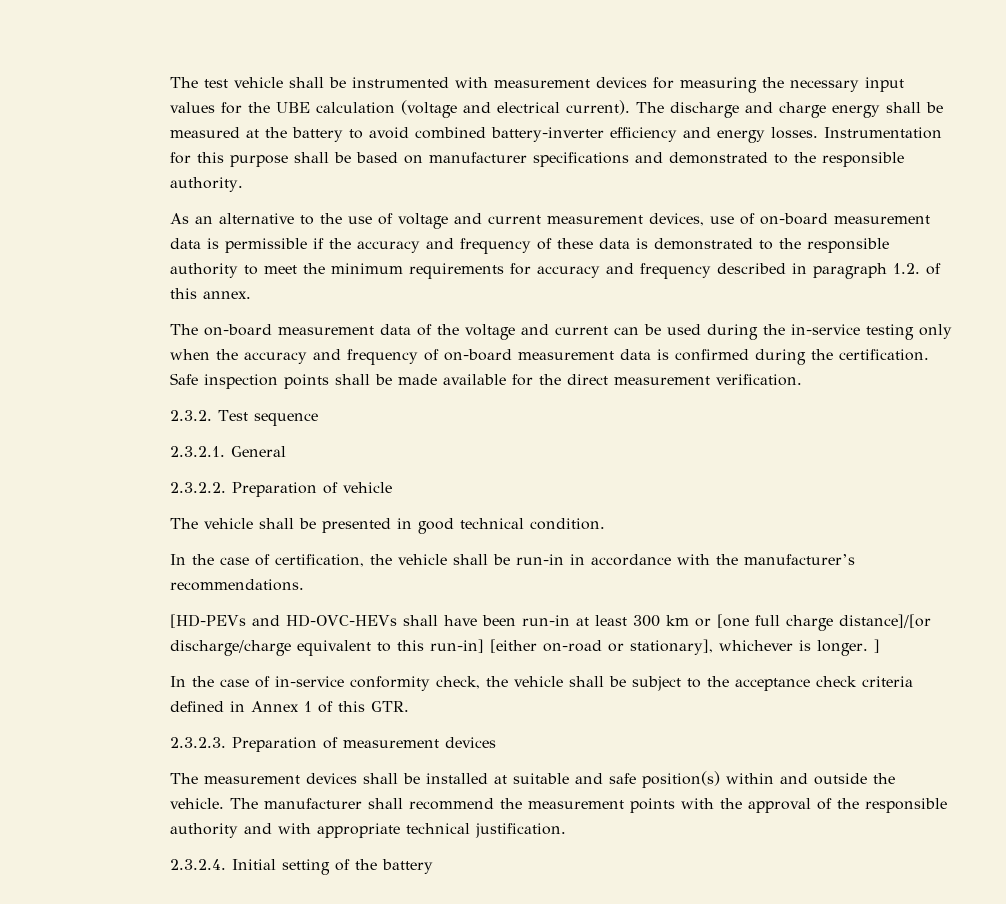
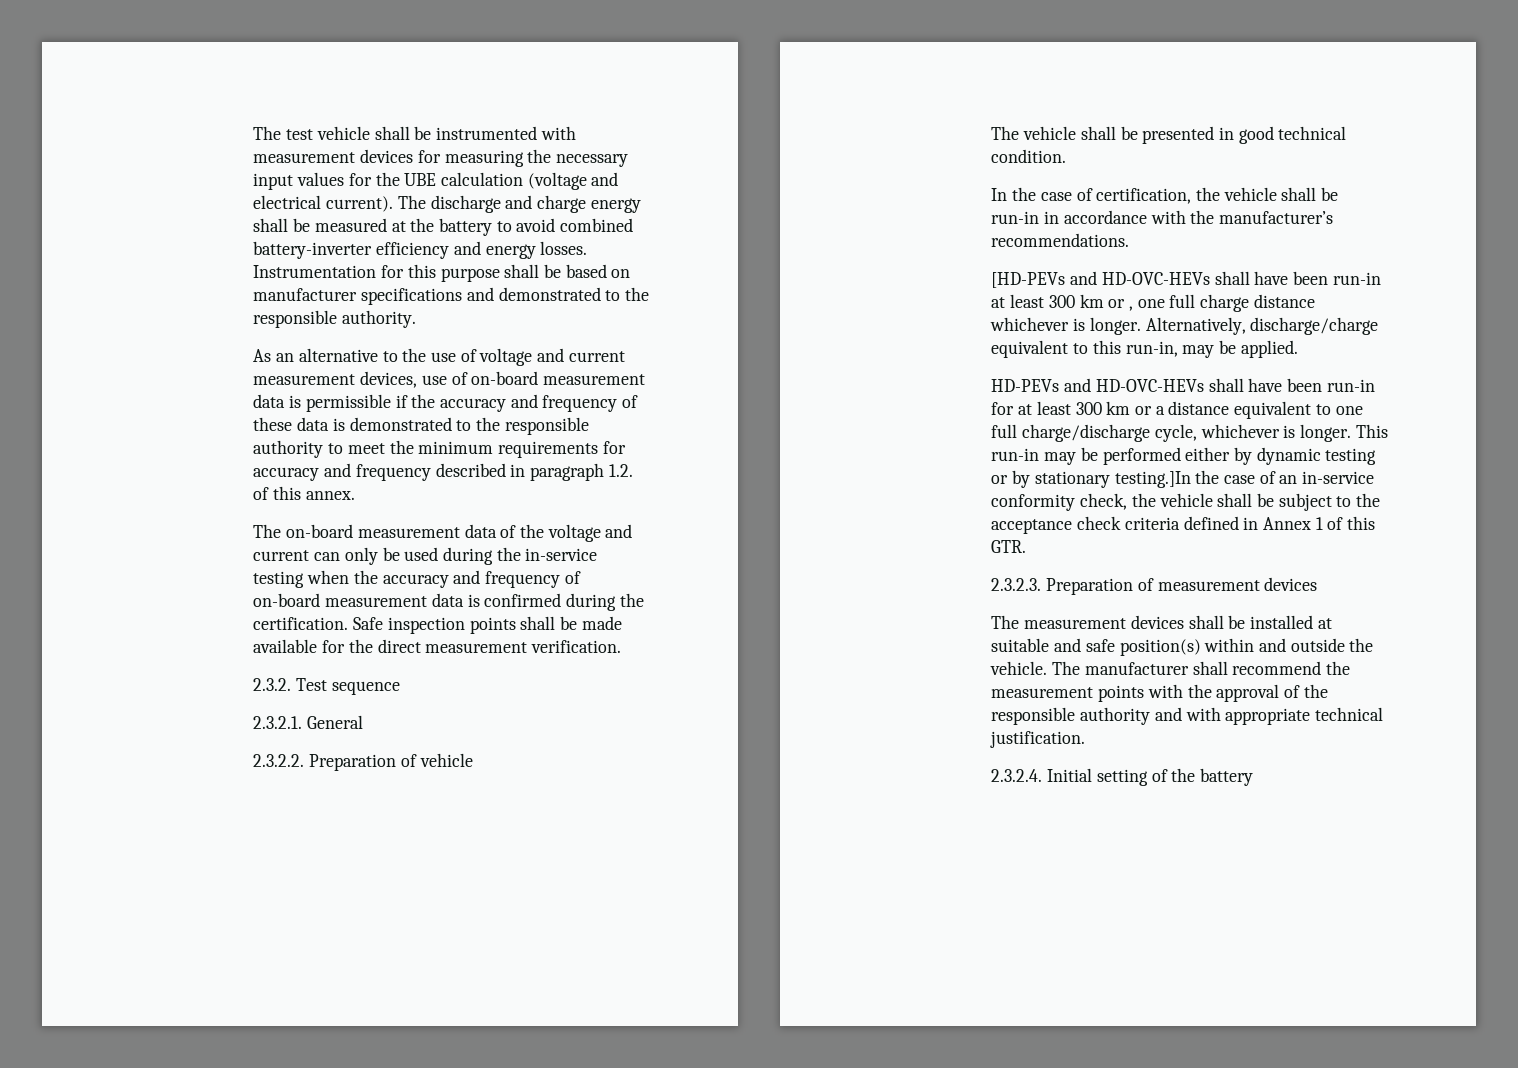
- The on-board measurement data of the voltage and current can be used during the in-service testing only when the accuracy and frequency of on-board measurement data is confirmed during the certification.
+ The on-board measurement data of the voltage and current can only be used during the in-service testing when the accuracy and frequency of on-board measurement data is confirmed during the certification.
- [HD-PEVs and HD-OVC-HEVs shall have been run-in at least 300 km or [one full charge distance]/[or discharge/charge equivalent to this run-in] [either on-road or stationary], whichever is longer. ]
- In the case of in-service conformity check, the vehicle shall be subject to the acceptance check criteria defined in Annex 1 of this GTR.
+ [HD-PEVs and HD-OVC-HEVs shall have been run-in at least 300 km or , one full charge distance whichever is longer. Alternatively, discharge/charge equivalent to this run-in, may be applied.
+ HD-PEVs and HD-OVC-HEVs shall have been run-in for at least 300 km or a distance equivalent to one full charge/discharge cycle, whichever is longer. This run-in may be performed either by dynamic testing or by stationary testing.]In the case of an in-service conformity check, the vehicle shall be subject to the acceptance check criteria defined in Annex 1 of this GTR.

